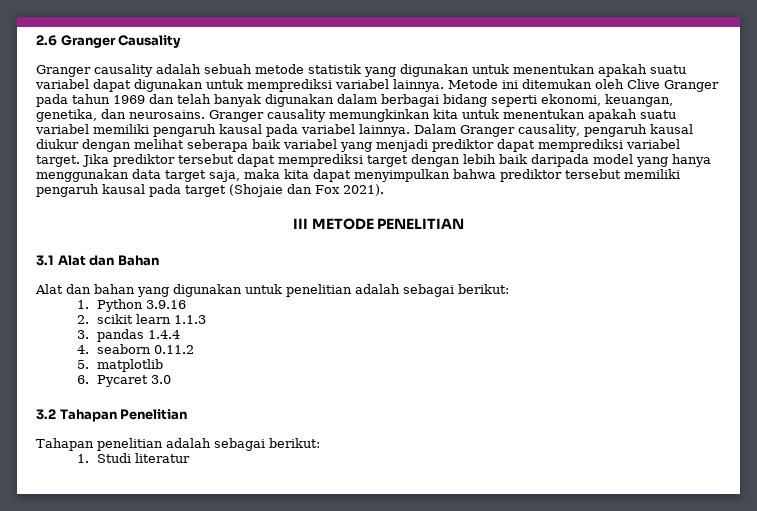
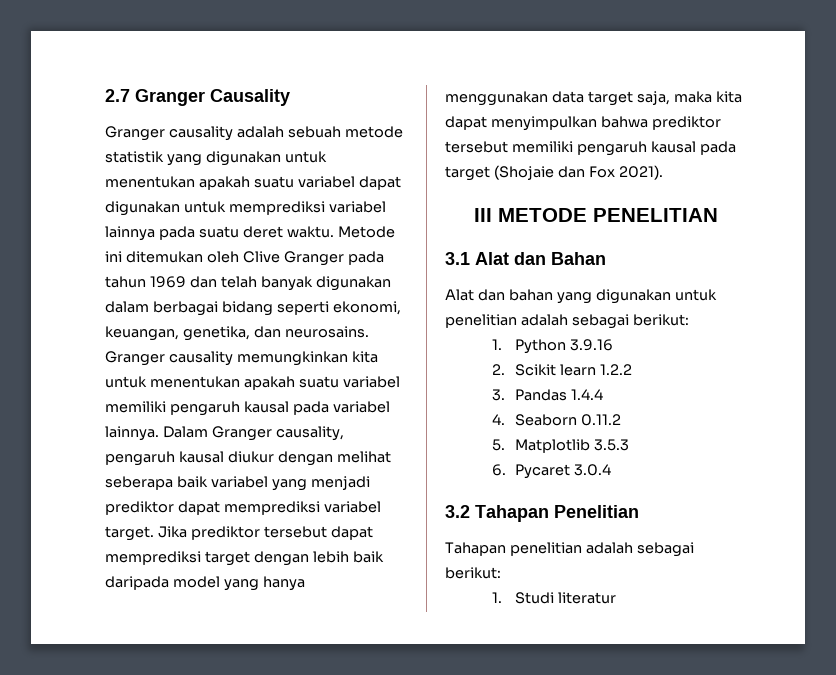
- 2.6 Granger Causality
+ 2.7 Granger Causality
- Granger causality adalah sebuah metode statistik yang digunakan untuk menentukan apakah suatu variabel dapat digunakan untuk memprediksi variabel lainnya.
+ Granger causality adalah sebuah metode statistik yang digunakan untuk menentukan apakah suatu variabel dapat digunakan untuk memprediksi variabel lainnya pada suatu deret waktu.
- 2. scikit learn 1.1.3
+ 2. Scikit learn 1.2.2
- 3. pandas 1.4.4
+ 3. Pandas 1.4.4
- 4. seaborn 0.11.2
+ 4. Seaborn 0.11.2
- 5. matplotlib
+ 5. Matplotlib 3.5.3
- 6. Pycaret 3.0
+ 6. Pycaret 3.0.4

